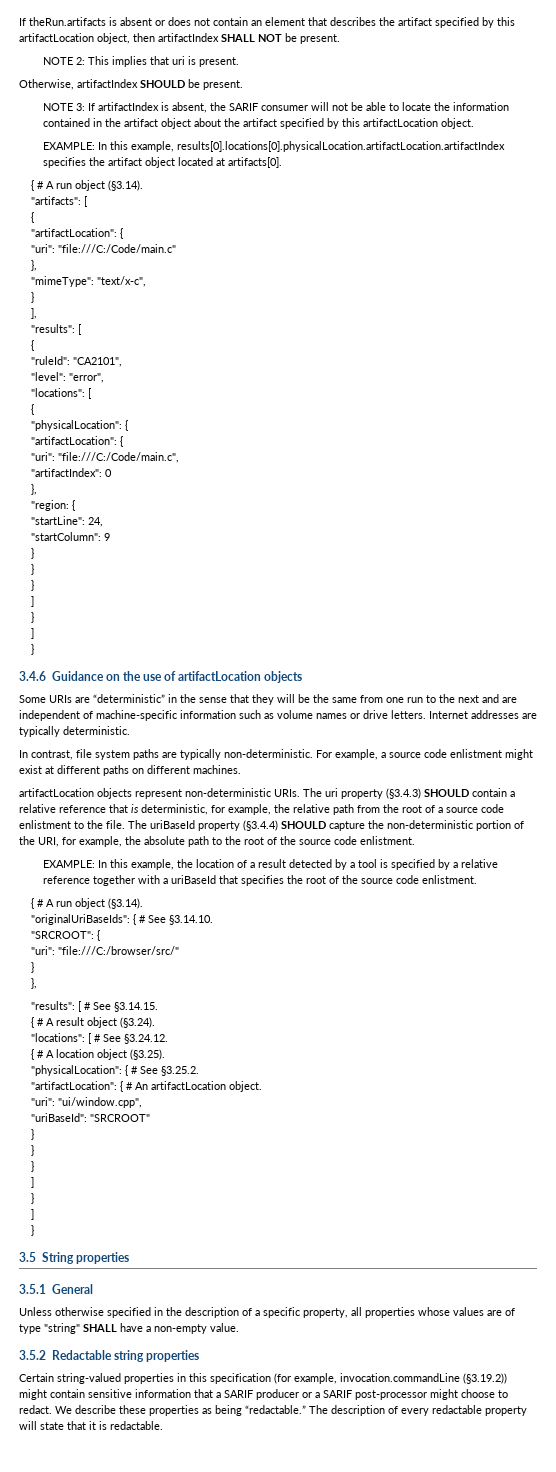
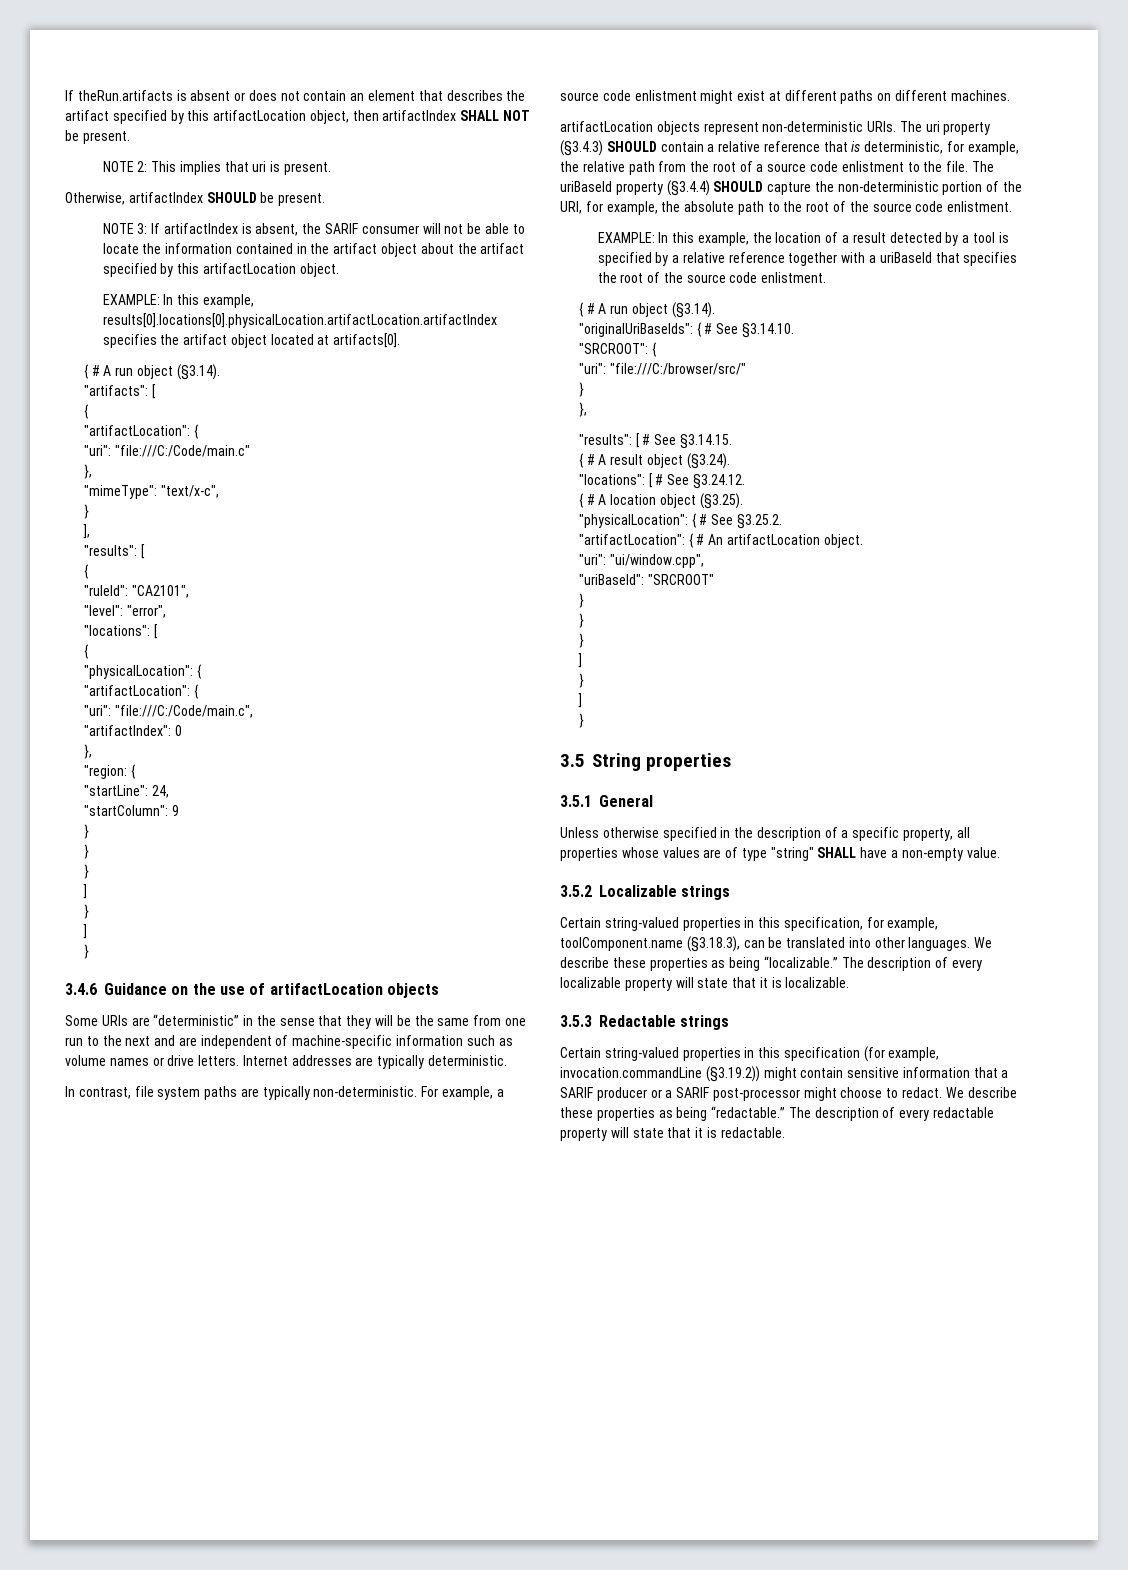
- 3.5.2 Redactable string properties
+ 3.5.2 Localizable strings
+ Certain string-valued properties in this specification, for example, toolComponent.name (§3.18.3), can be translated into other languages. We describe these properties as being “localizable.” The description of every localizable property will state that it is localizable.
+ 3.5.3 Redactable strings

